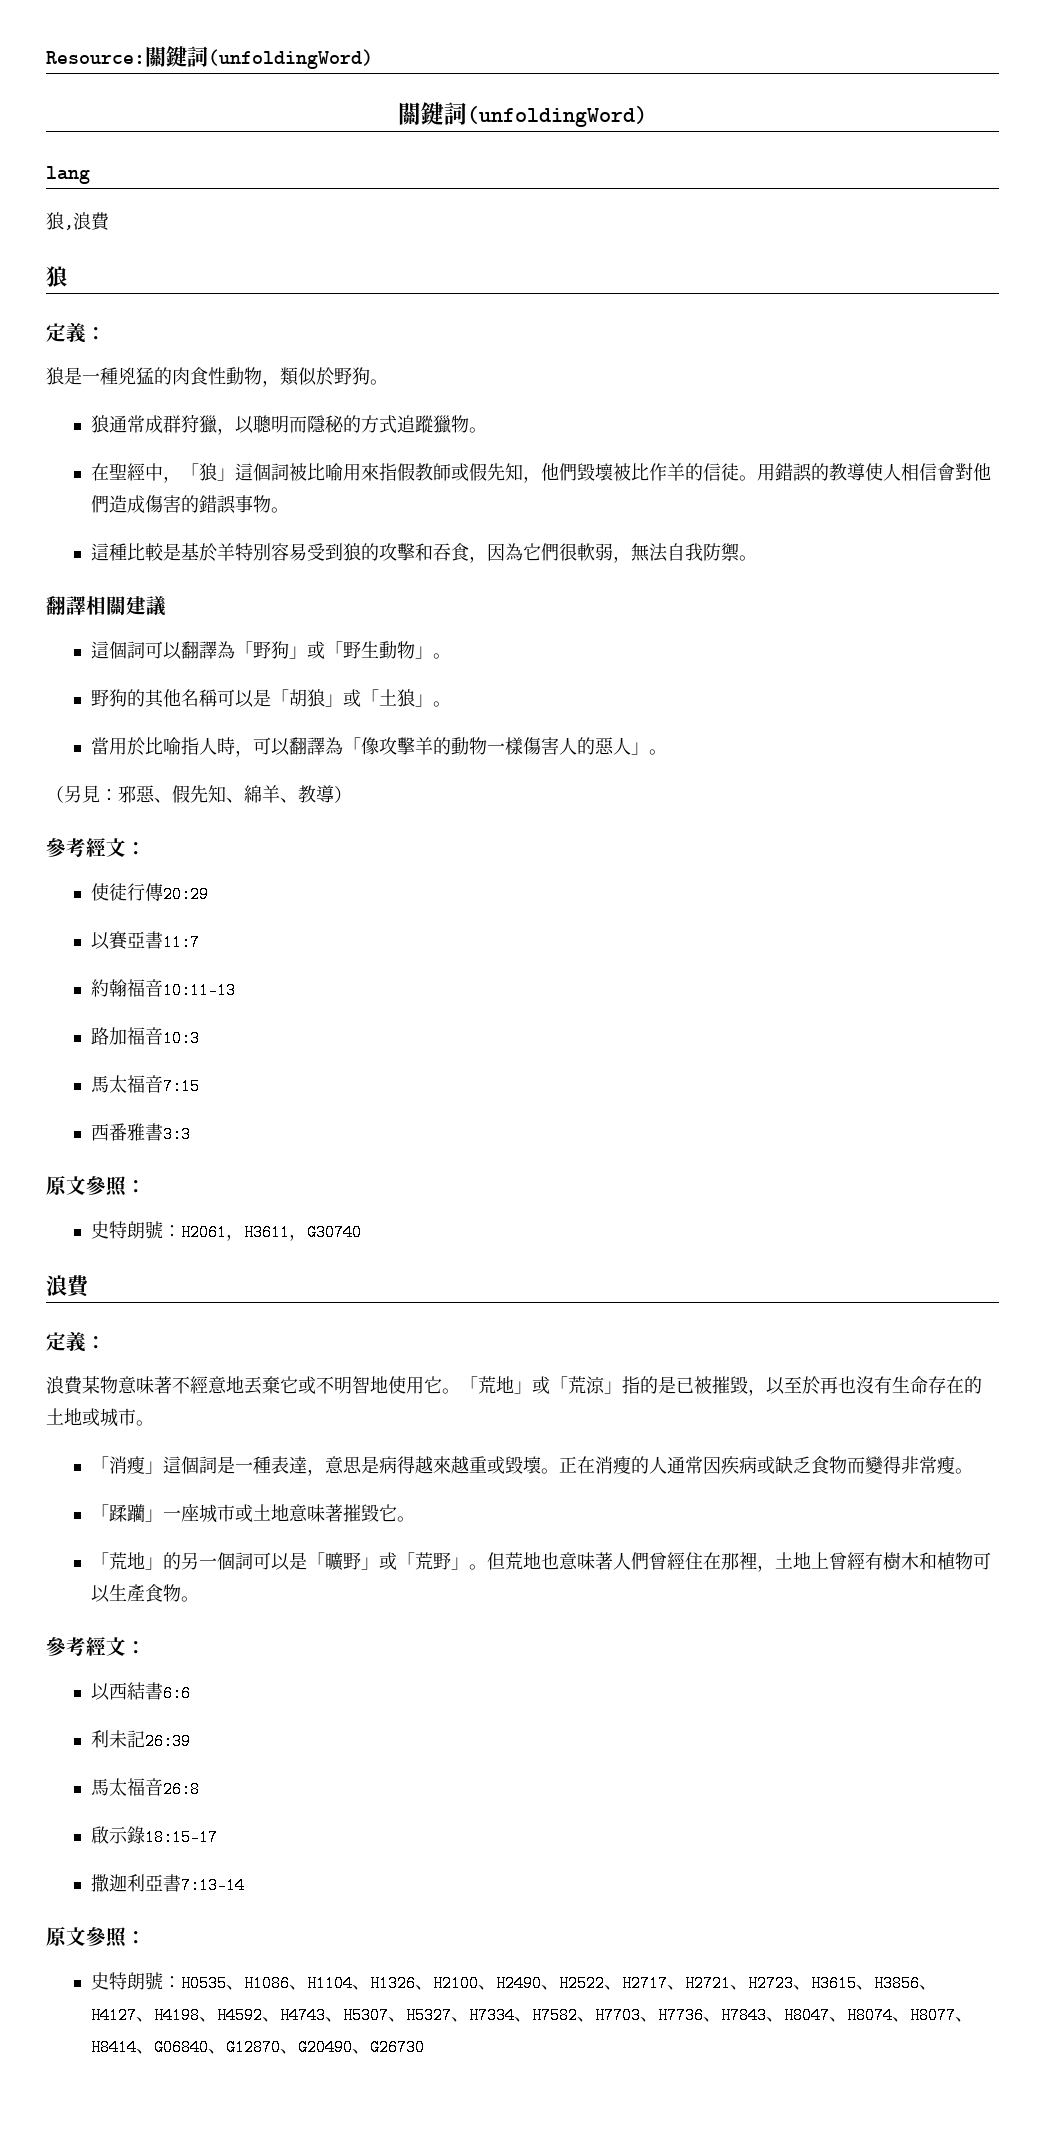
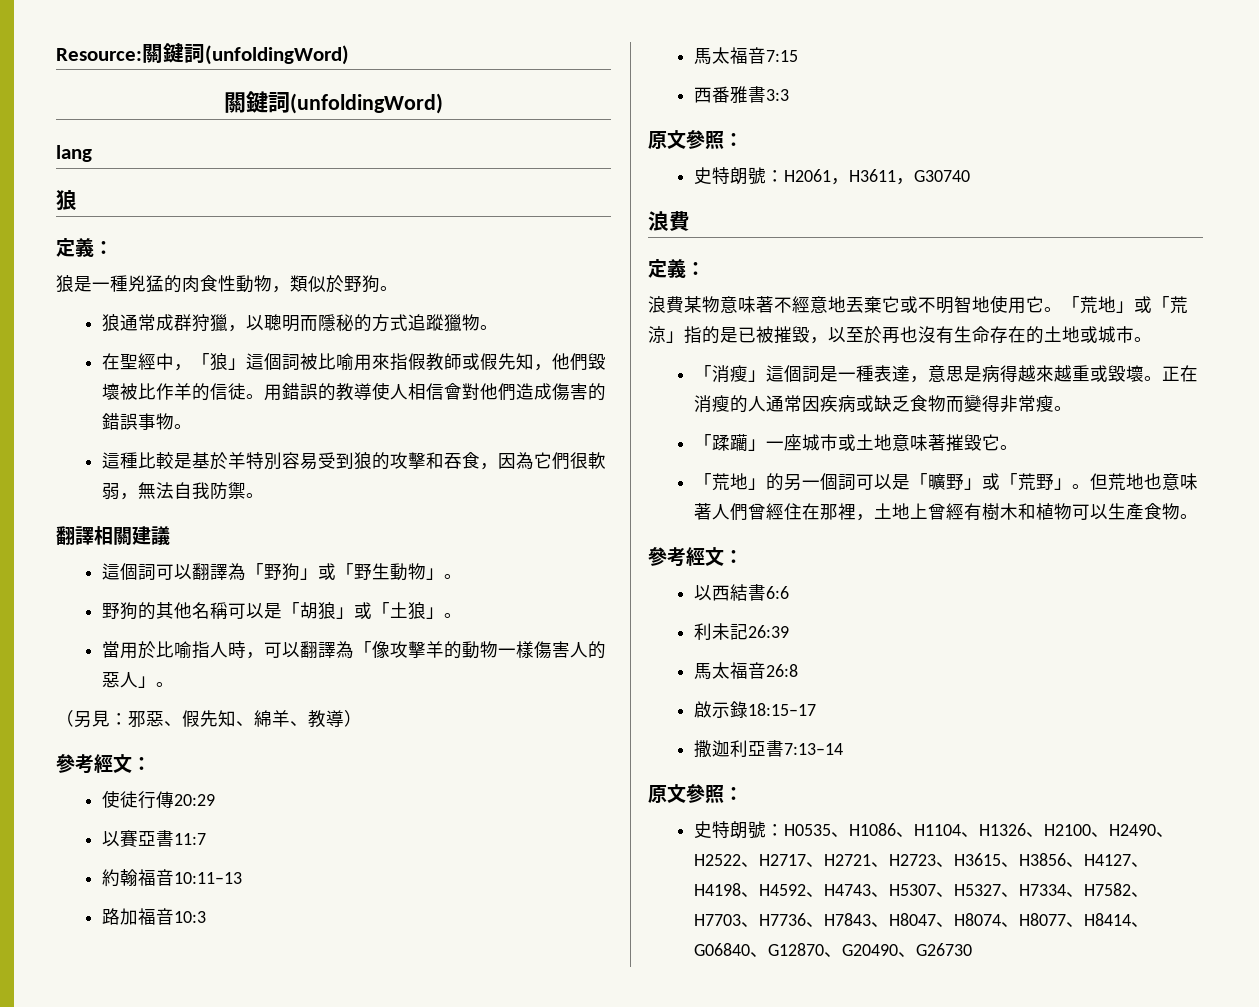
- 狼,浪費

